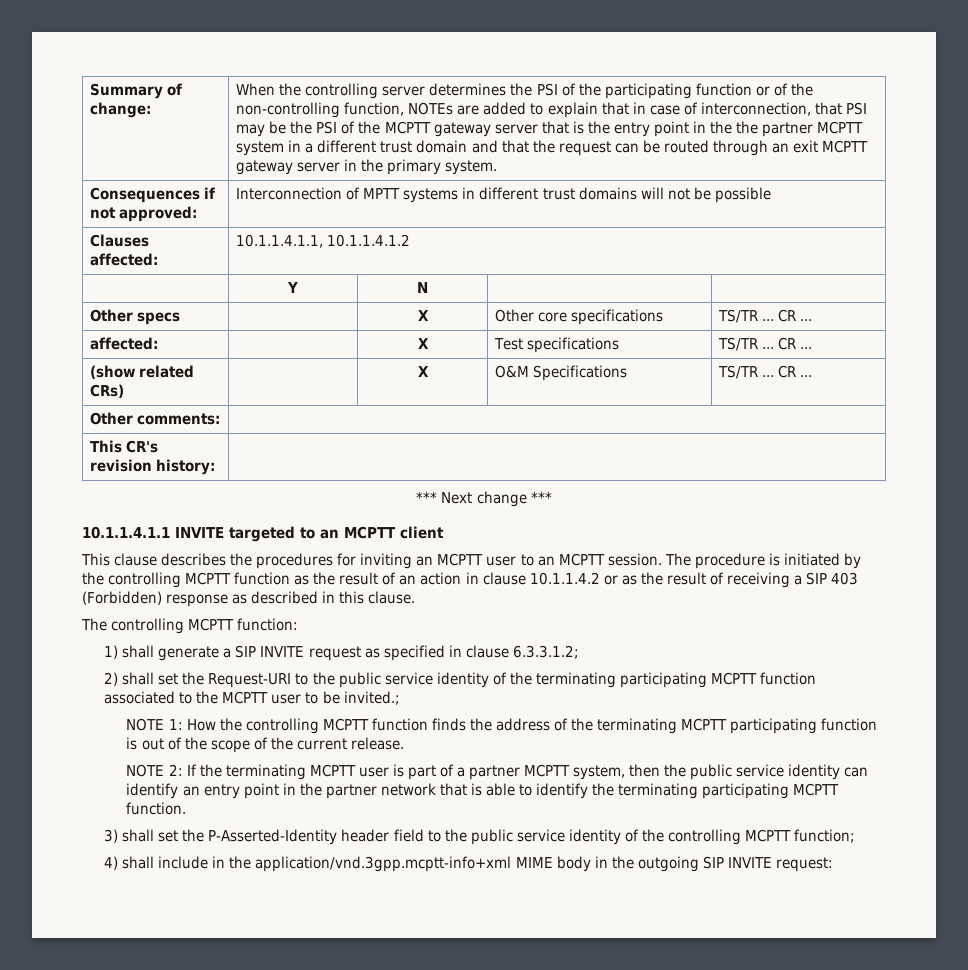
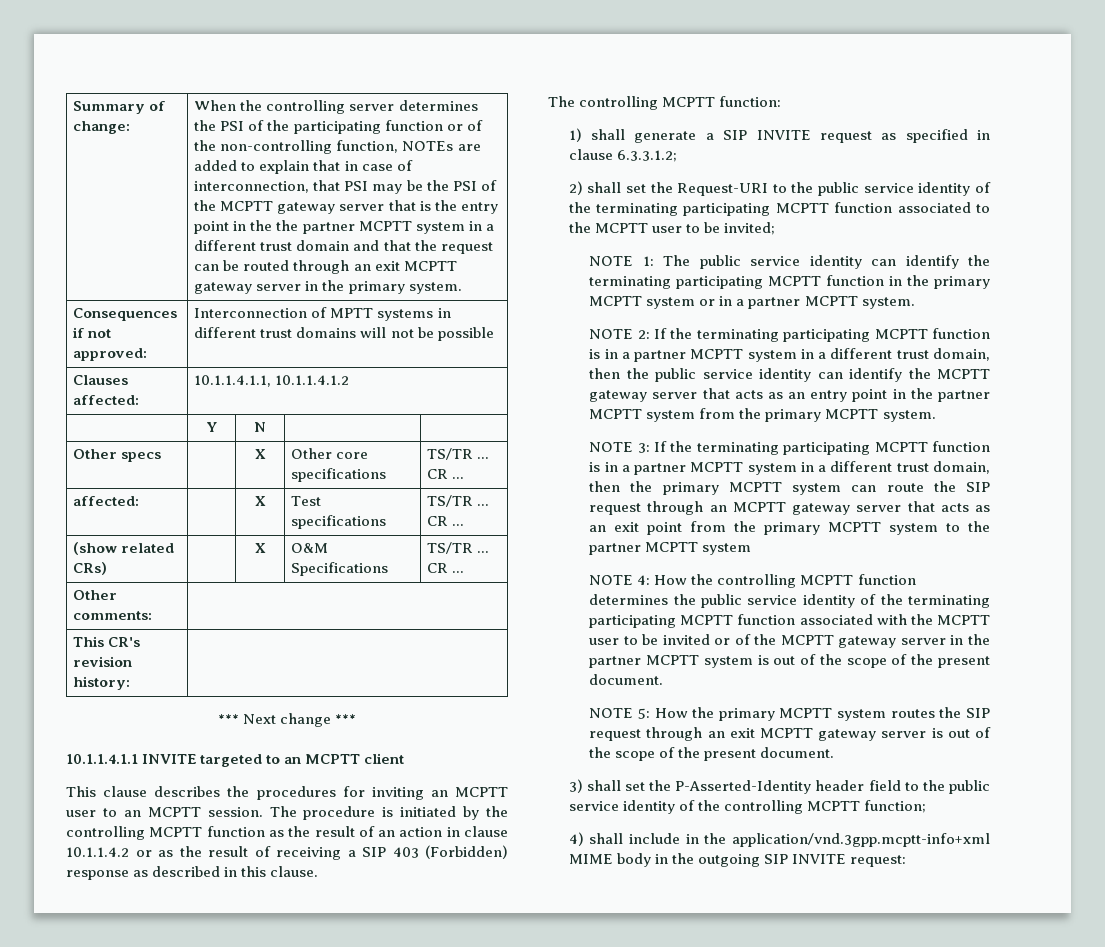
- 2) shall set the Request-URI to the public service identity of the terminating participating MCPTT function associated to the MCPTT user to be invited.;
+ 2) shall set the Request-URI to the public service identity of the terminating participating MCPTT function associated to the MCPTT user to be invited;
- NOTE 1: How the controlling MCPTT function finds the address of the terminating MCPTT participating function is out of the scope of the current release.
- NOTE 2: If the terminating MCPTT user is part of a partner MCPTT system, then the public service identity can identify an entry point in the partner network that is able to identify the terminating participating MCPTT function.
+ NOTE 1: The public service identity can identify the terminating participating MCPTT function in the primary MCPTT system or in a partner MCPTT system.
+ NOTE 2: If the terminating participating MCPTT function is in a partner MCPTT system in a different trust domain, then the public service identity can identify the MCPTT gateway server that acts as an entry point in the partner MCPTT system from the primary MCPTT system.
+ NOTE 3: If the terminating participating MCPTT function is in a partner MCPTT system in a different trust domain, then the primary MCPTT system can route the SIP request through an MCPTT gateway server that acts as an exit point from the primary MCPTT system to the partner MCPTT system
+ NOTE 4: How the controlling MCPTT function determines the public service identity of the terminating participating MCPTT function associated with the MCPTT user to be invited or of the MCPTT gateway server in the partner MCPTT system is out of the scope of the present document.
+ NOTE 5: How the primary MCPTT system routes the SIP request through an exit MCPTT gateway server is out of the scope of the present document.

